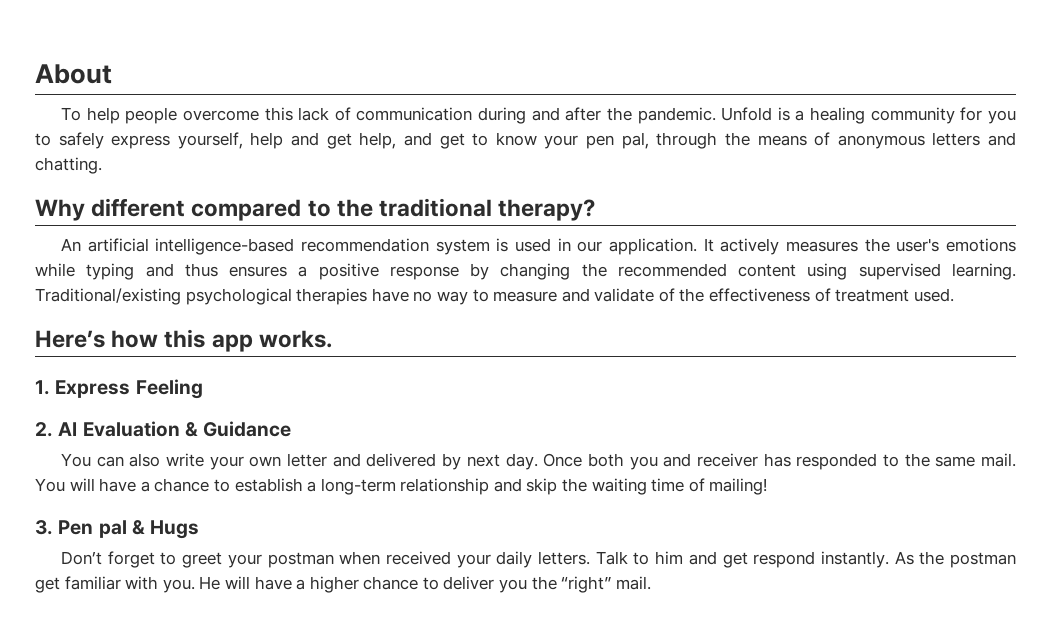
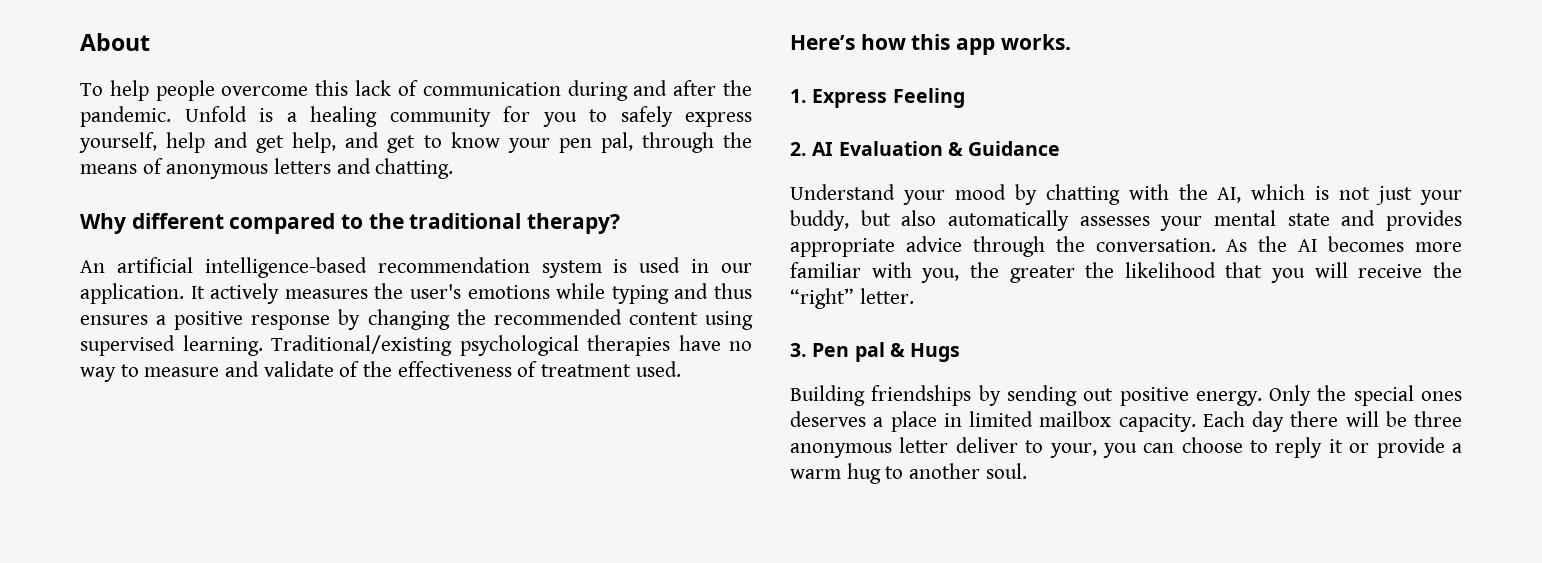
- You can also write your own letter and delivered by next day. Once both you and receiver has responded to the same mail. You will have a chance to establish a long-term relationship and skip the waiting time of mailing!
+ Understand your mood by chatting with the AI, which is not just your buddy, but also automatically assesses your mental state and provides appropriate advice through the conversation. As the AI becomes more familiar with you, the greater the likelihood that you will receive the “right” letter.
- Don’t forget to greet your postman when received your daily letters. Talk to him and get respond instantly. As the postman get familiar with you. He will have a higher chance to deliver you the “right” mail.
+ Building friendships by sending out positive energy. Only the special ones deserves a place in limited mailbox capacity. Each day there will be three anonymous letter deliver to your, you can choose to reply it or provide a warm hug to another soul.

